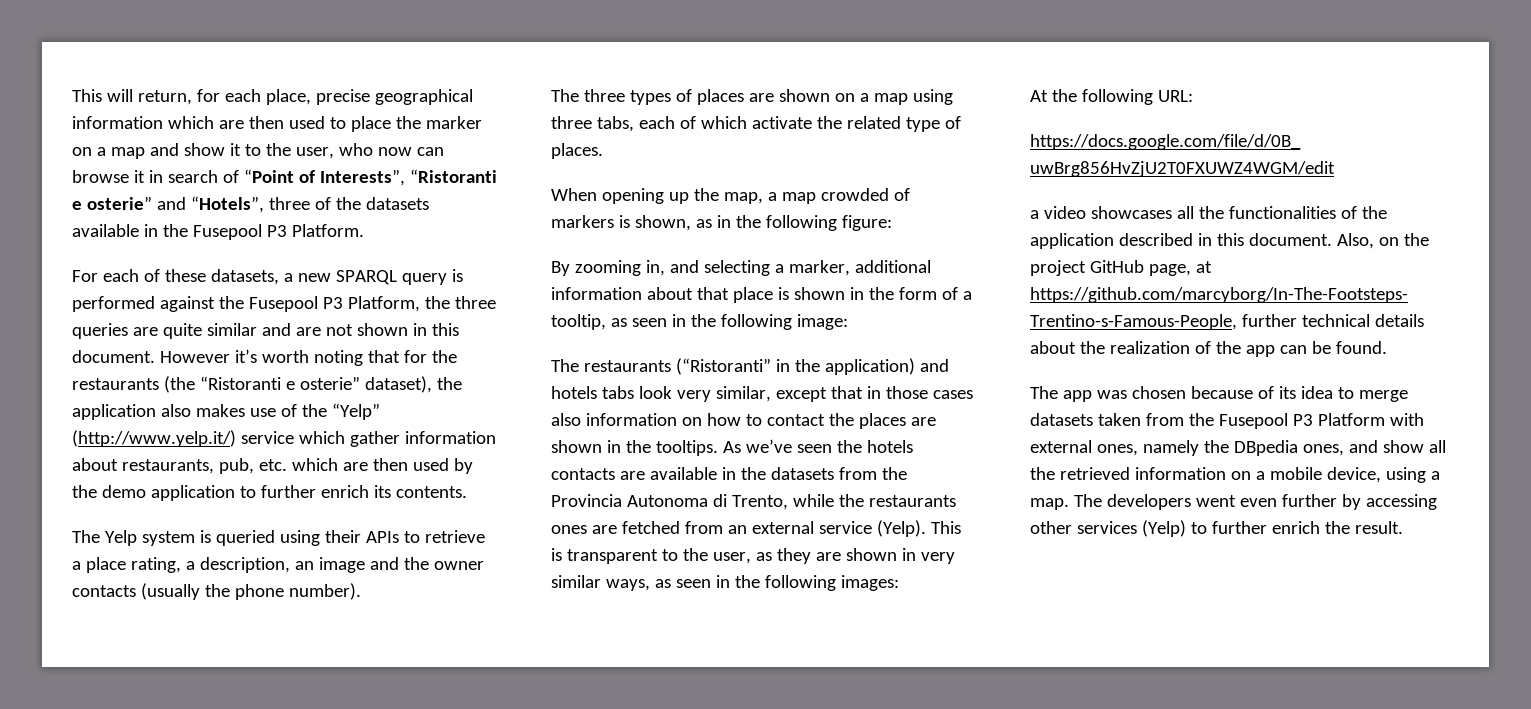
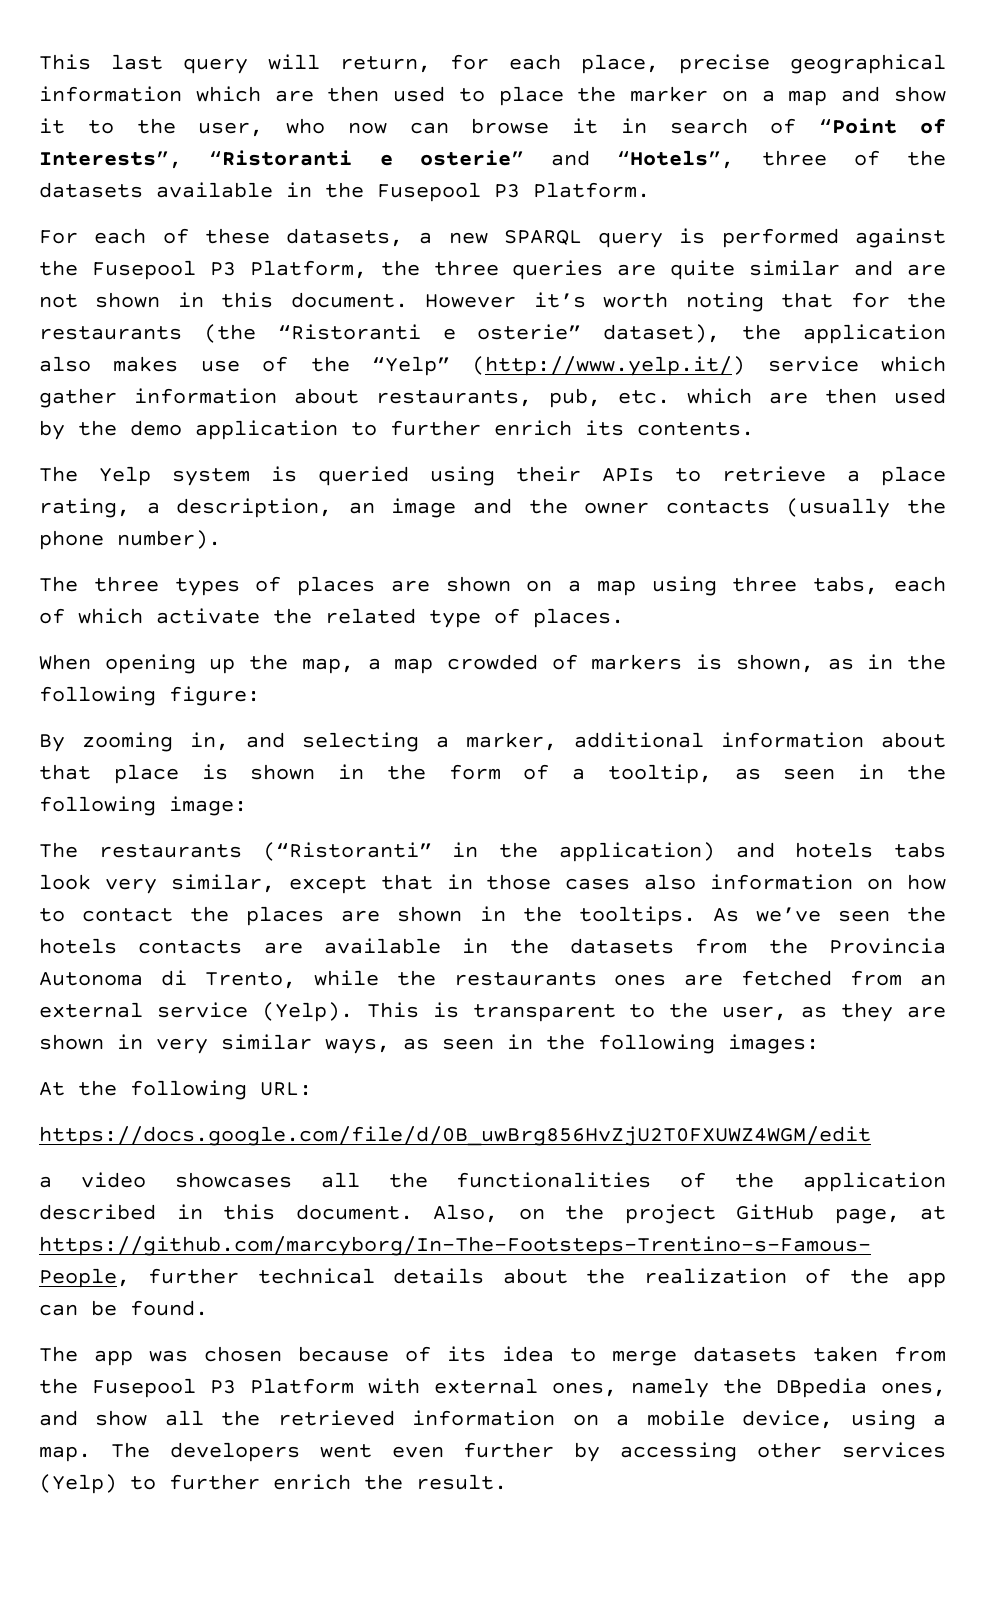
- This will return, for each place, precise geographical information which are then used to place the marker on a map and show it to the user, who now can browse it in search of “Point of Interests”, “Ristoranti e osterie” and “Hotels”, three of the datasets available in the Fusepool P3 Platform.
+ This last query will return, for each place, precise geographical information which are then used to place the marker on a map and show it to the user, who now can browse it in search of “Point of Interests”, “Ristoranti e osterie” and “Hotels”, three of the datasets available in the Fusepool P3 Platform.

